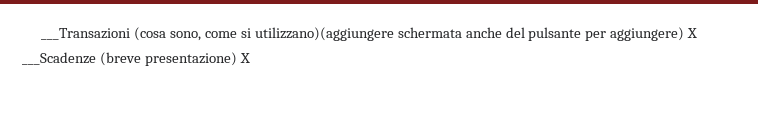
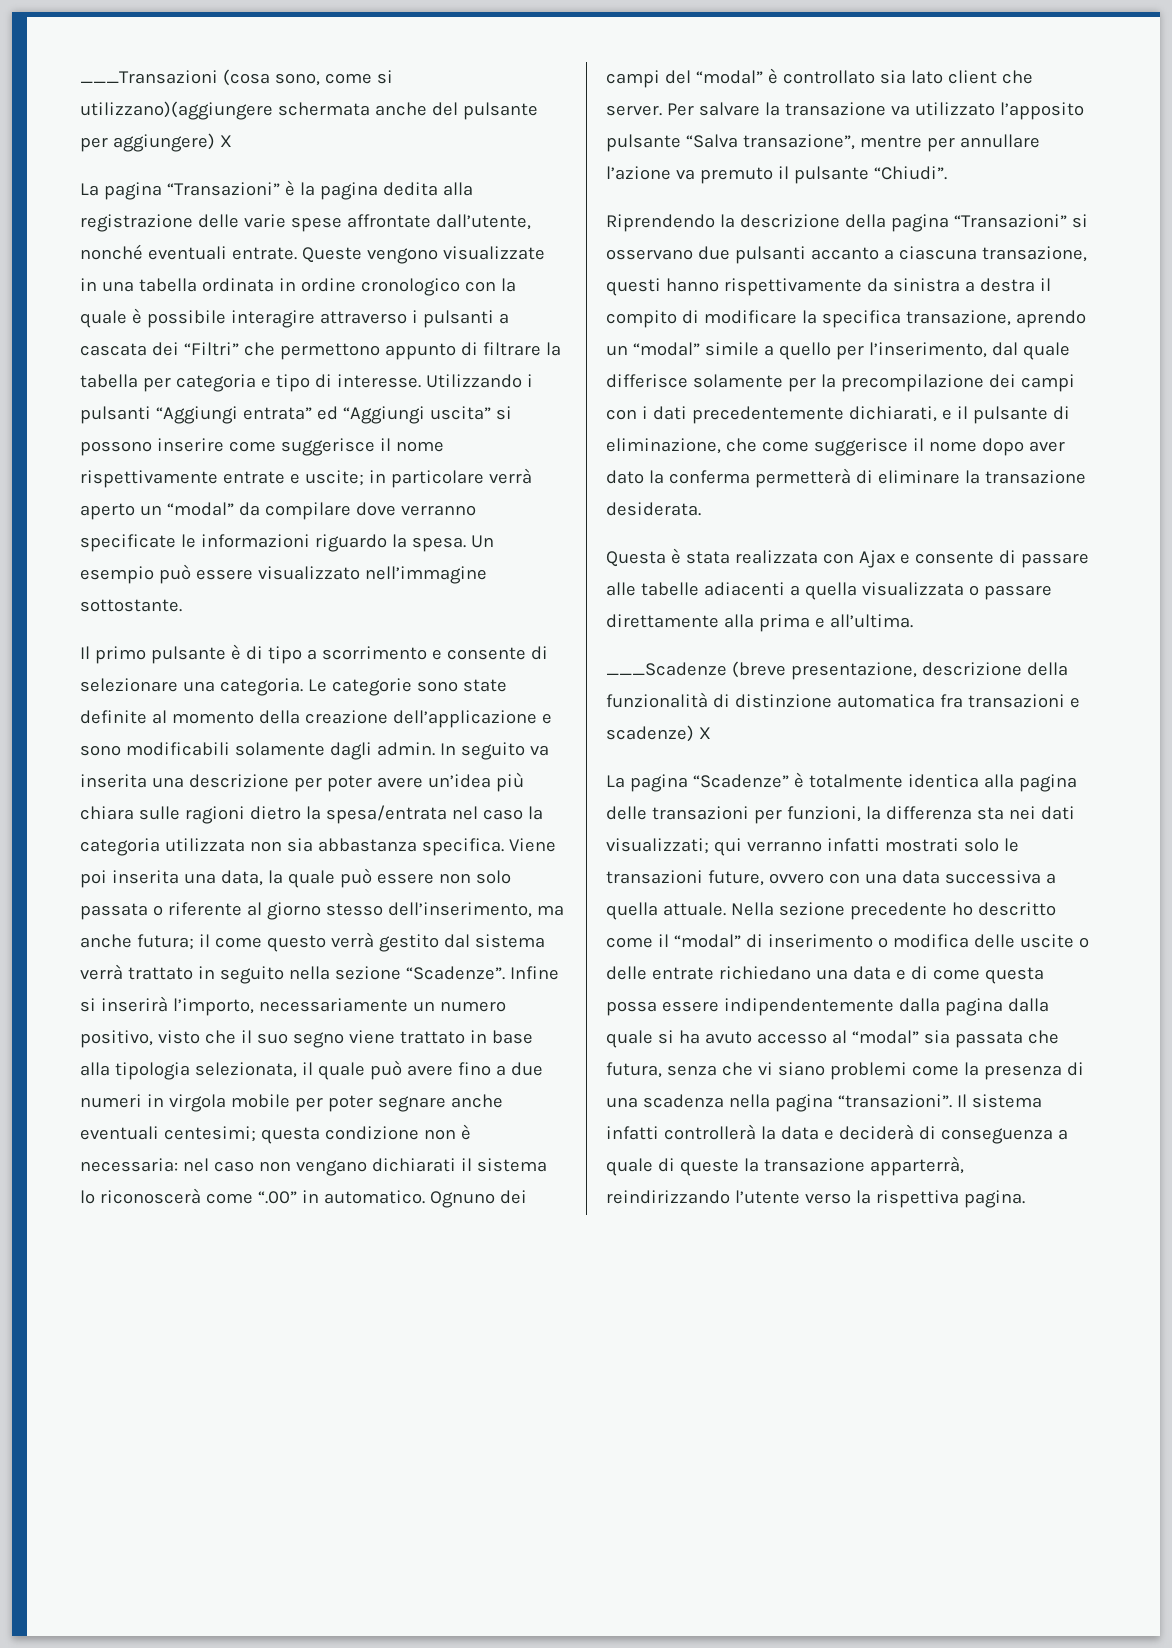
- ___Scadenze (breve presentazione) X
+ La pagina “Transazioni” è la pagina dedita alla registrazione delle varie spese affrontate dall’utente, nonché eventuali entrate. Queste vengono visualizzate in una tabella ordinata in ordine cronologico con la quale è possibile interagire attraverso i pulsanti a cascata dei “Filtri” che permettono appunto di filtrare la tabella per categoria e tipo di interesse. Utilizzando i pulsanti “Aggiungi entrata” ed “Aggiungi uscita” si possono inserire come suggerisce il nome rispettivamente entrate e uscite; in particolare verrà aperto un “modal” da compilare dove verranno specificate le informazioni riguardo la spesa. Un esempio può essere visualizzato nell’immagine sottostante.
+ Il primo pulsante è di tipo a scorrimento e consente di selezionare una categoria. Le categorie sono state definite al momento della creazione dell’applicazione e sono modificabili solamente dagli admin. In seguito va inserita una descrizione per poter avere un’idea più chiara sulle ragioni dietro la spesa/entrata nel caso la categoria utilizzata non sia abbastanza specifica. Viene poi inserita una data, la quale può essere non solo passata o riferente al giorno stesso dell’inserimento, ma anche futura; il come questo verrà gestito dal sistema verrà trattato in seguito nella sezione “Scadenze”. Infine si inserirà l’importo, necessariamente un numero positivo, visto che il suo segno viene trattato in base alla tipologia selezionata, il quale può avere fino a due numeri in virgola mobile per poter segnare anche eventuali centesimi; questa condizione non è necessaria: nel caso non vengano dichiarati il sistema lo riconoscerà come “.00” in automatico. Ognuno dei campi del “modal” è controllato sia lato client che server. Per salvare la transazione va utilizzato l’apposito pulsante “Salva transazione”, mentre per annullare l’azione va premuto il pulsante “Chiudi”.
+ Riprendendo la descrizione della pagina “Transazioni” si osservano due pulsanti accanto a ciascuna transazione, questi hanno rispettivamente da sinistra a destra il compito di modificare la specifica transazione, aprendo un “modal” simile a quello per l’inserimento, dal quale differisce solamente per la precompilazione dei campi con i dati precedentemente dichiarati, e il pulsante di eliminazione, che come suggerisce il nome dopo aver dato la conferma permetterà di eliminare la transazione desiderata.
+ Questa è stata realizzata con Ajax e consente di passare alle tabelle adiacenti a quella visualizzata o passare direttamente alla prima e all’ultima.
+ ___Scadenze (breve presentazione, descrizione della funzionalità di distinzione automatica fra transazioni e scadenze) X
+ La pagina “Scadenze” è totalmente identica alla pagina delle transazioni per funzioni, la differenza sta nei dati visualizzati; qui verranno infatti mostrati solo le transazioni future, ovvero con una data successiva a quella attuale. Nella sezione precedente ho descritto come il “modal” di inserimento o modifica delle uscite o delle entrate richiedano una data e di come questa possa essere indipendentemente dalla pagina dalla quale si ha avuto accesso al “modal” sia passata che futura, senza che vi siano problemi come la presenza di una scadenza nella pagina “transazioni”. Il sistema infatti controllerà la data e deciderà di conseguenza a quale di queste la transazione apparterrà, reindirizzando l’utente verso la rispettiva pagina.

